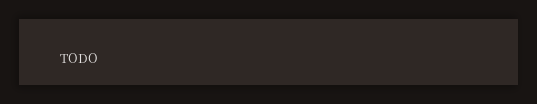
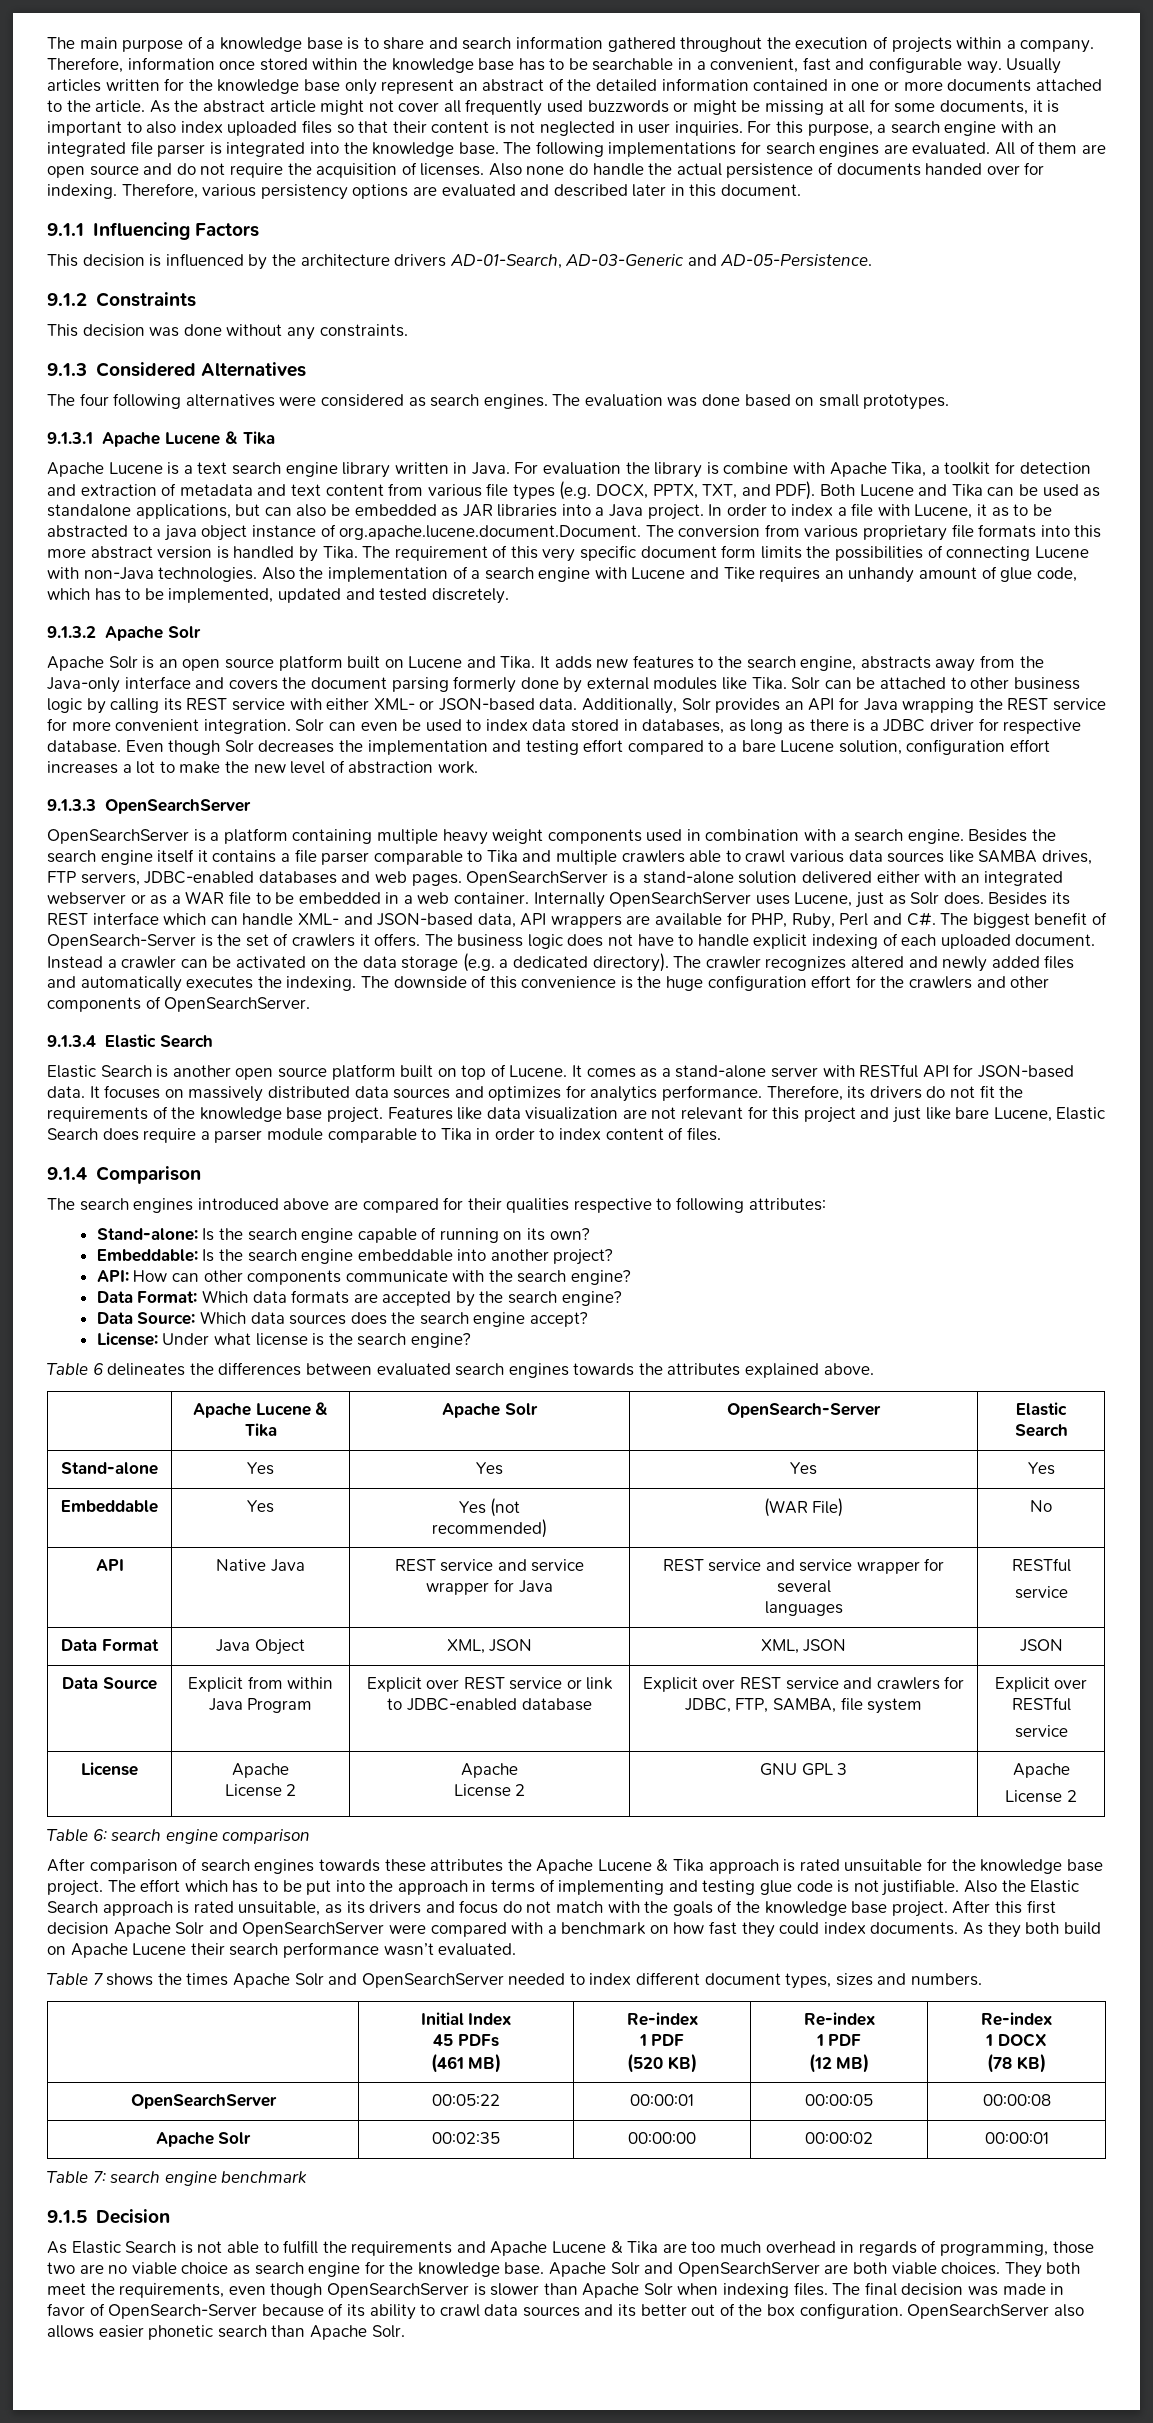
- TODO
+ The main purpose of a knowledge base is to share and search information gathered throughout the execution of projects within a company. Therefore, information once stored within the knowledge base has to be searchable in a convenient, fast and configurable way. Usually articles written for the knowledge base only represent an abstract of the detailed information contained in one or more documents attached to the article. As the abstract article might not cover all frequently used buzzwords or might be missing at all for some documents, it is important to also index uploaded files so that their content is not neglected in user inquiries. For this purpose, a search engine with an integrated file parser is integrated into the knowledge base. The following implementations for search engines are evaluated. All of them are open source and do not require the acquisition of licenses. Also none do handle the actual persistence of documents handed over for indexing. Therefore, various persistency options are evaluated and described later in this document.
+ 9.1.1 Influencing Factors
+ This decision is influenced by the architecture drivers AD-01-Search, AD-03-Generic and AD-05-Persistence.
+ 9.1.2 Constraints
+ This decision was done without any constraints.
+ 9.1.3 Considered Alternatives
+ The four following alternatives were considered as search engines. The evaluation was done based on small prototypes.
+ 9.1.3.1 Apache Lucene & Tika
+ Apache Lucene is a text search engine library written in Java. For evaluation the library is combine with Apache Tika, a toolkit for detection and extraction of metadata and text content from various file types (e.g. DOCX, PPTX, TXT, and PDF). Both Lucene and Tika can be used as standalone applications, but can also be embedded as JAR libraries into a Java project. In order to index a file with Lucene, it as to be abstracted to a java object instance of org.apache.lucene.document.Document. The conversion from various proprietary file formats into this more abstract version is handled by Tika. The requirement of this very specific document form limits the possibilities of connecting Lucene with non-Java technologies. Also the implementation of a search engine with Lucene and Tike requires an unhandy amount of glue code, which has to be implemented, updated and tested discretely.
+ 9.1.3.2 Apache Solr
+ Apache Solr is an open source platform built on Lucene and Tika. It adds new features to the search engine, abstracts away from the Java-only interface and covers the document parsing formerly done by external modules like Tika. Solr can be attached to other business logic by calling its REST service with either XML- or JSON-based data. Additionally, Solr provides an API for Java wrapping the REST service for more convenient integration. Solr can even be used to index data stored in databases, as long as there is a JDBC driver for respective database. Even though Solr decreases the implementation and testing effort compared to a bare Lucene solution, configuration effort increases a lot to make the new level of abstraction work.
+ 9.1.3.3 OpenSearchServer
+ OpenSearchServer is a platform containing multiple heavy weight components used in combination with a search engine. Besides the search engine itself it contains a file parser comparable to Tika and multiple crawlers able to crawl various data sources like SAMBA drives, FTP servers, JDBC-enabled databases and web pages. OpenSearchServer is a stand-alone solution delivered either with an integrated webserver or as a WAR file to be embedded in a web container. Internally OpenSearchServer uses Lucene, just as Solr does. Besides its REST interface which can handle XML- and JSON-based data, API wrappers are available for PHP, Ruby, Perl and C#. The biggest benefit of OpenSearch-Server is the set of crawlers it offers. The business logic does not have to handle explicit indexing of each uploaded document. Instead a crawler can be activated on the data storage (e.g. a dedicated directory). The crawler recognizes altered and newly added files and automatically executes the indexing. The downside of this convenience is the huge configuration effort for the crawlers and other components of OpenSearchServer.
+ 9.1.3.4 Elastic Search
+ Elastic Search is another open source platform built on top of Lucene. It comes as a stand-alone server with RESTful API for JSON-based data. It focuses on massively distributed data sources and optimizes for analytics performance. Therefore, its drivers do not fit the requirements of the knowledge base project. Features like data visualization are not relevant for this project and just like bare Lucene, Elastic Search does require a parser module comparable to Tika in order to index content of files.
+ 9.1.4 Comparison
+ The search engines introduced above are compared for their qualities respective to following attributes:
+ Stand-alone: Is the search engine capable of running on its own?
+ Embeddable: Is the search engine embeddable into another project?
+ API: How can other components communicate with the search engine?
+ Data Format: Which data formats are accepted by the search engine?
+ Data Source: Which data sources does the search engine accept?
+ License: Under what license is the search engine?
+ Table 6 delineates the differences between evaluated search engines towards the attributes explained above.
+ | Apache Lucene & Tika | Apache Solr | OpenSearch-Server | Elastic Search
+ Stand-alone | Yes | Yes | Yes | Yes
+ Embeddable | Yes | Yes (not
+ recommended) | (WAR File) | No
+ API | Native Java | REST service and service wrapper for Java | REST service and service wrapper for several
+ languages | RESTful
+ service
+ Data Format | Java Object | XML, JSON | XML, JSON | JSON
+ Data Source | Explicit from within Java Program | Explicit over REST service or link to JDBC-enabled database | Explicit over REST service and crawlers for JDBC, FTP, SAMBA, file system | Explicit over RESTful
+ service
+ License | Apache
+ License 2 | Apache
+ License 2 | GNU GPL 3 | Apache
+ License 2
+ Table 6: search engine comparison
+ After comparison of search engines towards these attributes the Apache Lucene & Tika approach is rated unsuitable for the knowledge base project. The effort which has to be put into the approach in terms of implementing and testing glue code is not justifiable. Also the Elastic Search approach is rated unsuitable, as its drivers and focus do not match with the goals of the knowledge base project. After this first decision Apache Solr and OpenSearchServer were compared with a benchmark on how fast they could index documents. As they both build on Apache Lucene their search performance wasn’t evaluated.
+ Table 7 shows the times Apache Solr and OpenSearchServer needed to index different document types, sizes and numbers.
+ | Initial Index
+ 45 PDFs
+ (461 MB) | Re-index
+ 1 PDF
+ (520 KB) | Re-index
+ 1 PDF
+ (12 MB) | Re-index
+ 1 DOCX
+ (78 KB)
+ OpenSearchServer | 00:05:22 | 00:00:01 | 00:00:05 | 00:00:08
+ Apache Solr | 00:02:35 | 00:00:00 | 00:00:02 | 00:00:01
+ Table 7: search engine benchmark
+ 9.1.5 Decision
+ As Elastic Search is not able to fulfill the requirements and Apache Lucene & Tika are too much overhead in regards of programming, those two are no viable choice as search engine for the knowledge base. Apache Solr and OpenSearchServer are both viable choices. They both meet the requirements, even though OpenSearchServer is slower than Apache Solr when indexing files. The final decision was made in favor of OpenSearch-Server because of its ability to crawl data sources and its better out of the box configuration. OpenSearchServer also allows easier phonetic search than Apache Solr.

